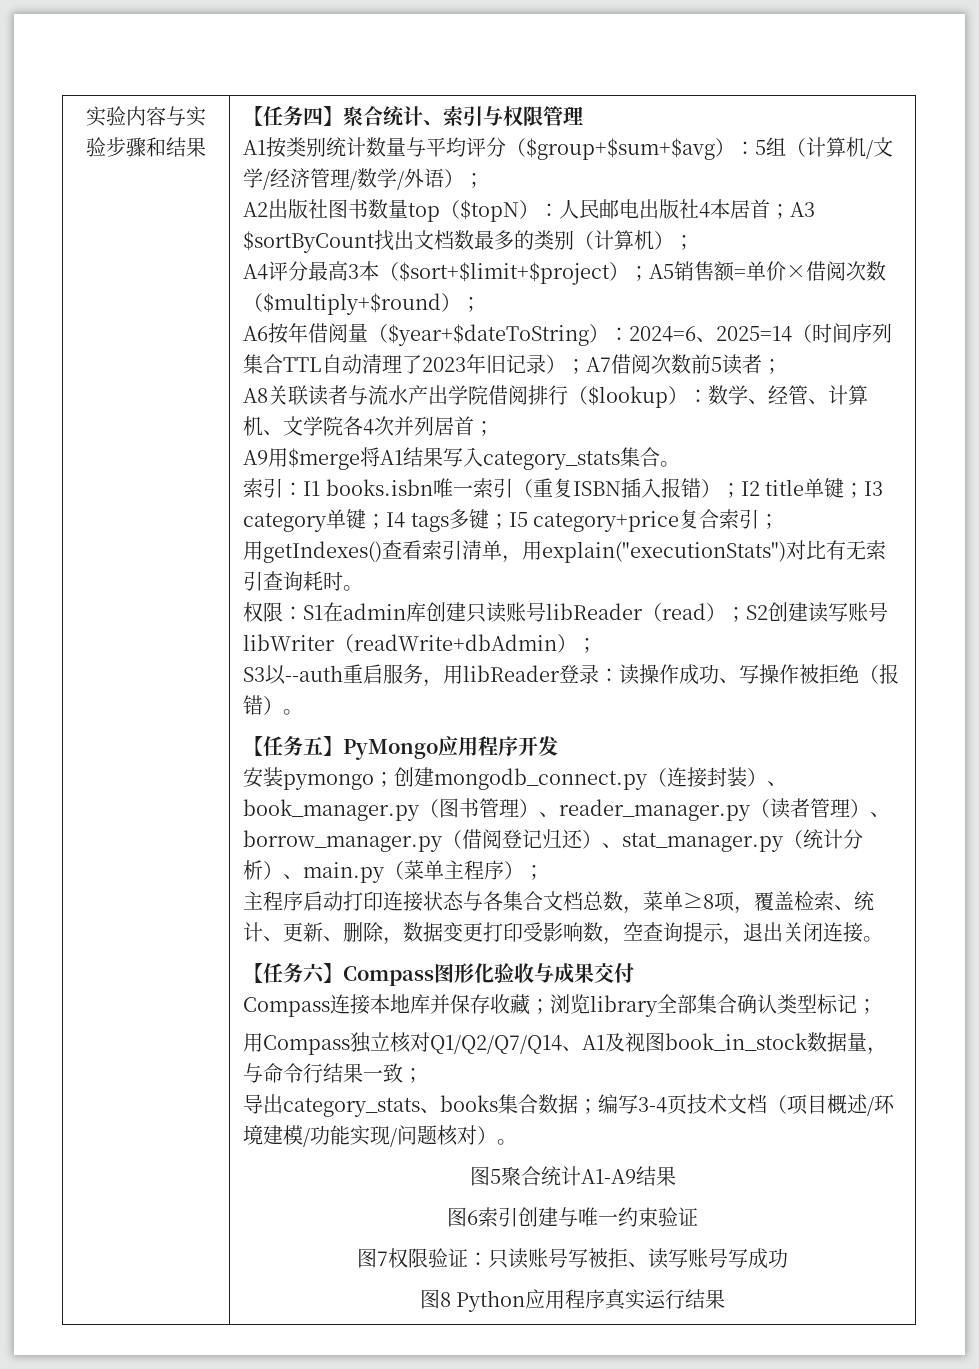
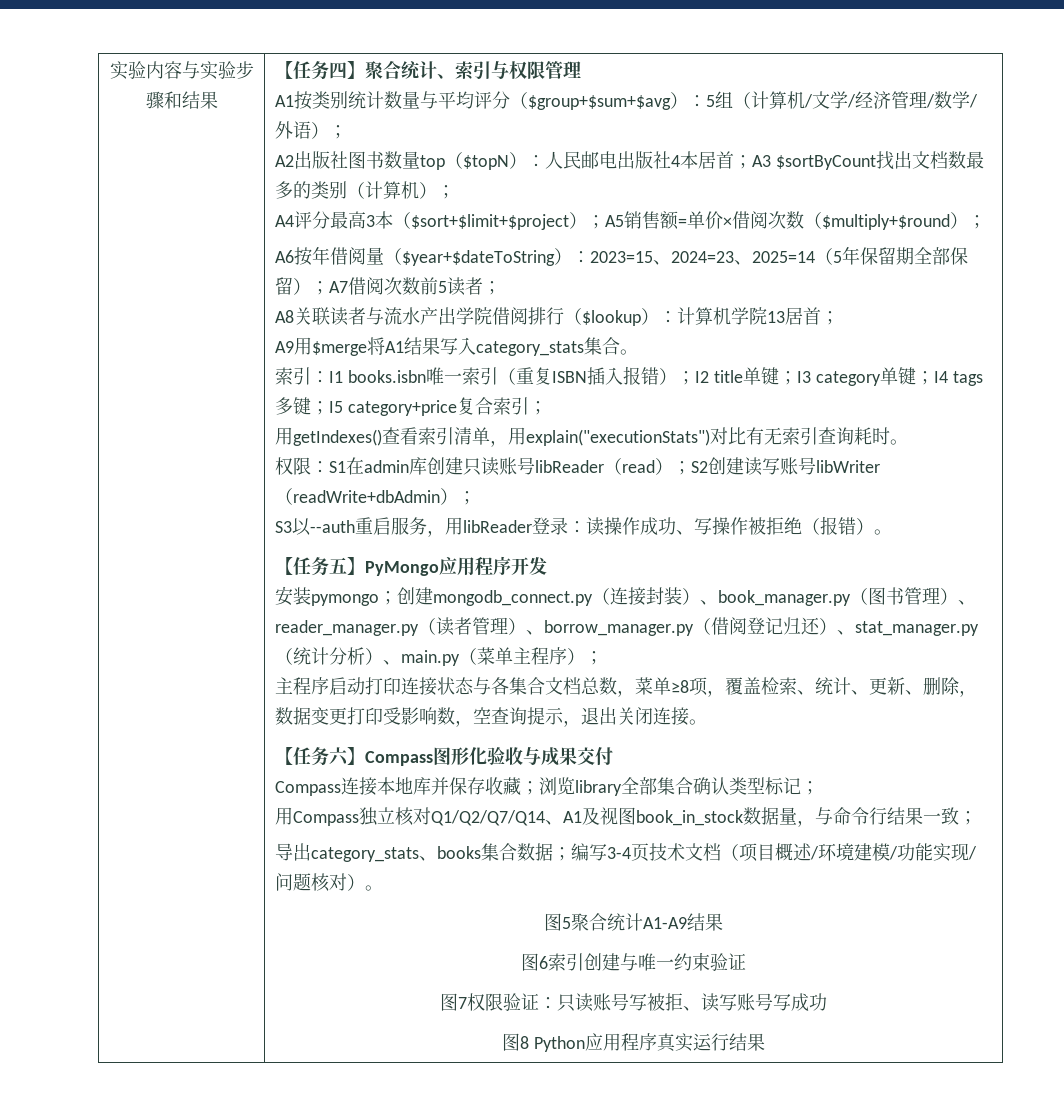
- A6按年借阅量（$year+$dateToString）：2024=6、2025=14（时间序列集合TTL自动清理了2023年旧记录）；A7借阅次数前5读者；
+ A6按年借阅量（$year+$dateToString）：2023=15、2024=23、2025=14（5年保留期全部保留）；A7借阅次数前5读者；
- A8关联读者与流水产出学院借阅排行（$lookup）：数学、经管、计算机、文学院各4次并列居首；
+ A8关联读者与流水产出学院借阅排行（$lookup）：计算机学院13居首；

